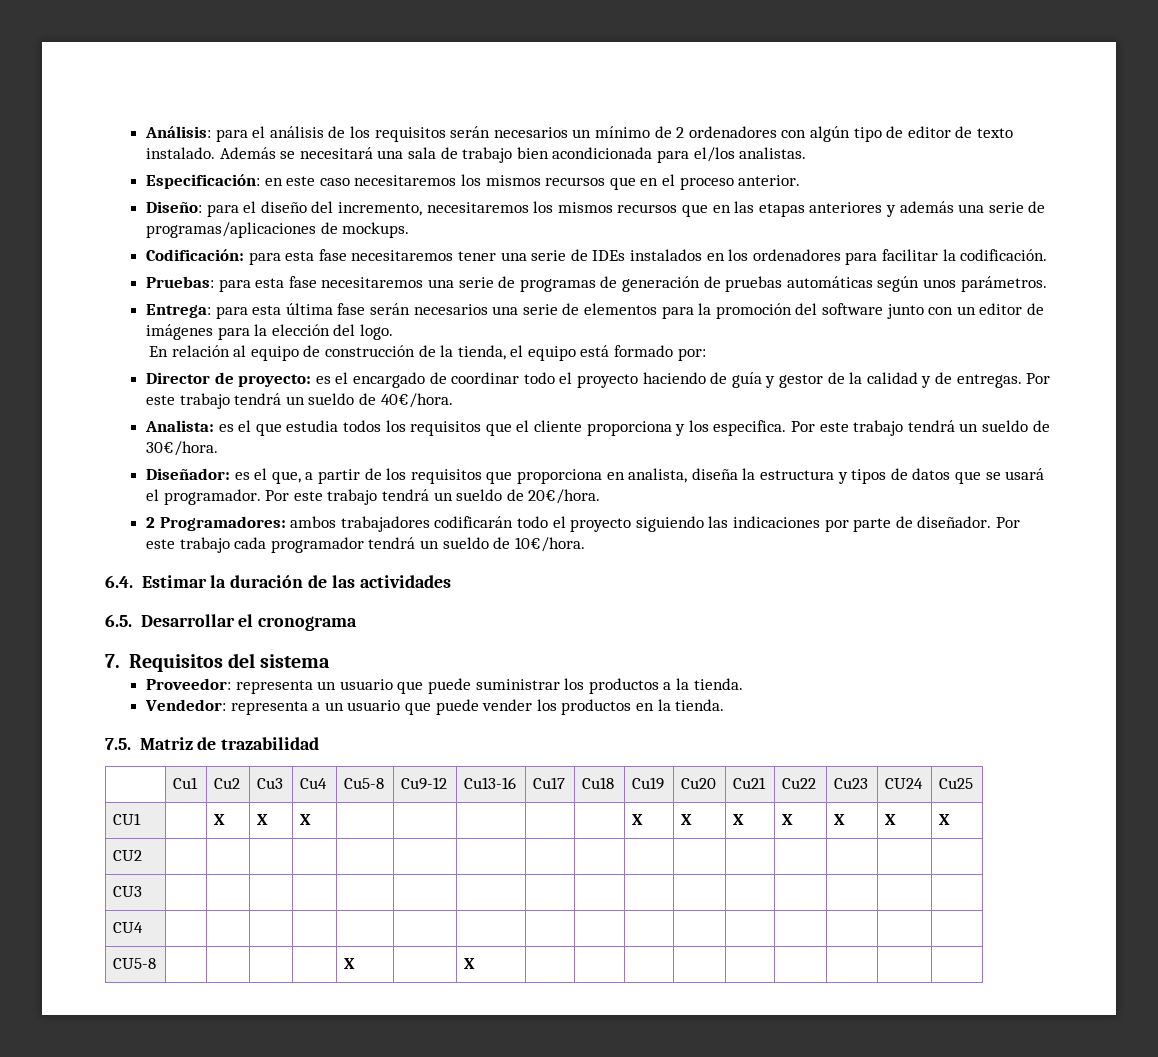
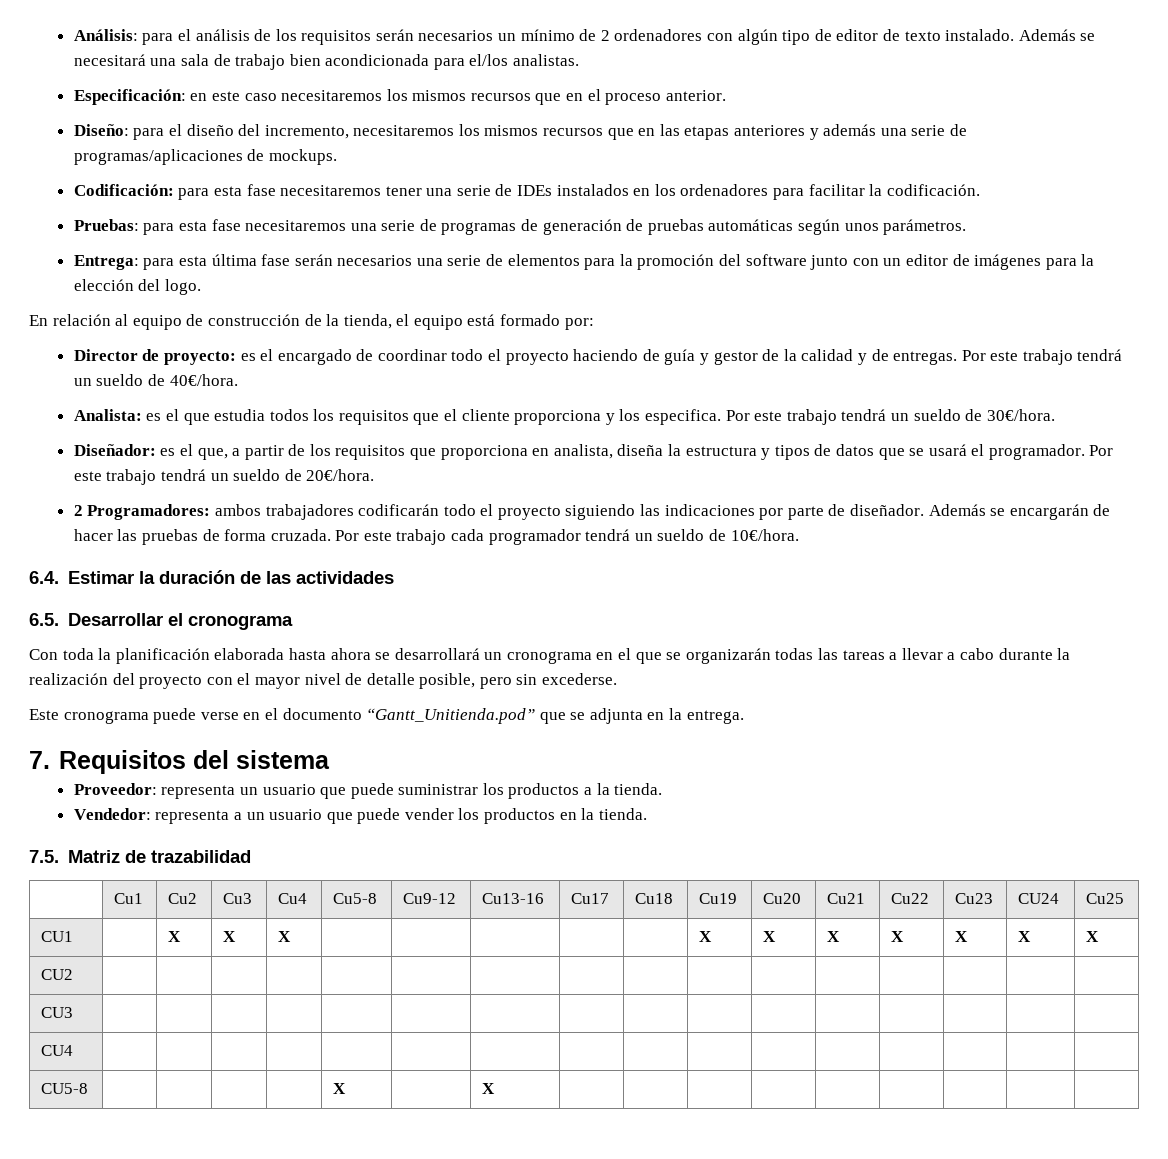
+ Además se encargarán de hacer las pruebas de forma cruzada.
+ Con toda la planificación elaborada hasta ahora se desarrollará un cronograma en el que se organizarán todas las tareas a llevar a cabo durante la realización del proyecto con el mayor nivel de detalle posible, pero sin excederse.
+ Este cronograma puede verse en el documento “Gantt_Unitienda.pod” que se adjunta en la entrega.

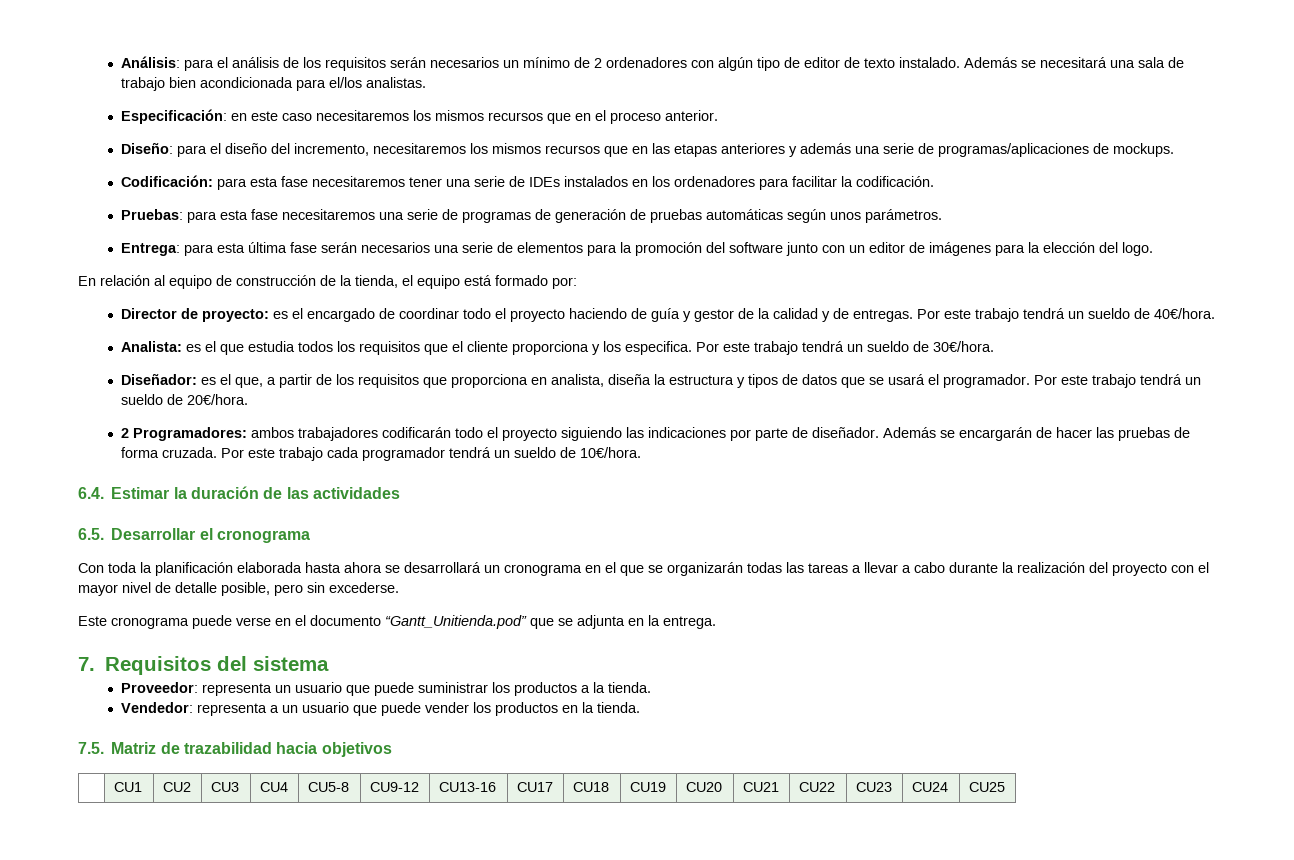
- 7.5. Matriz de trazabilidad
- | Cu1 | Cu2 | Cu3 | Cu4 | Cu5-8 | Cu9-12 | Cu13-16 | Cu17 | Cu18 | Cu19 | Cu20 | Cu21 | Cu22 | Cu23 | CU24 | Cu25
- CU1 | | X | X | X | | | | | | X | X | X | X | X | X | X
- CU2 | | | | | | | | | | | | | | | |
- CU3 | | | | | | | | | | | | | | | |
- CU4 | | | | | | | | | | | | | | | |
- CU5-8 | | | | | X | | X | | | | | | | | |
+ 7.5. Matriz de trazabilidad hacia objetivos
+ | CU1 | CU2 | CU3 | CU4 | CU5-8 | CU9-12 | CU13-16 | CU17 | CU18 | CU19 | CU20 | CU21 | CU22 | CU23 | CU24 | CU25

